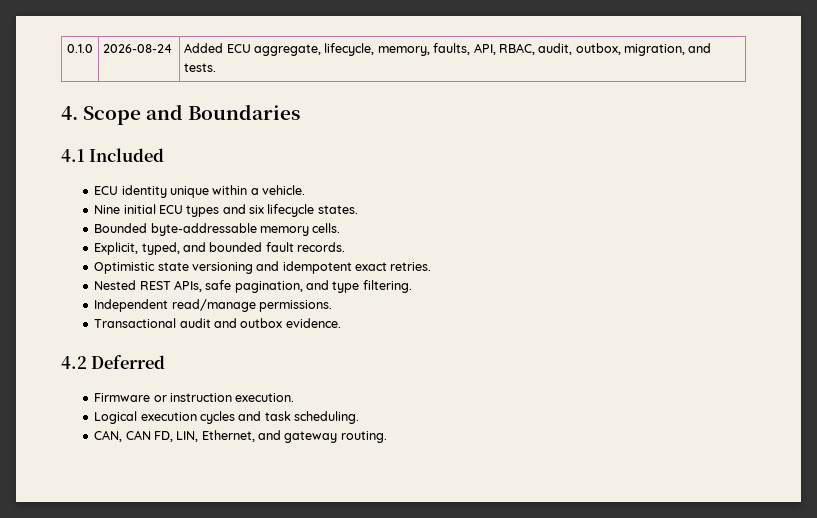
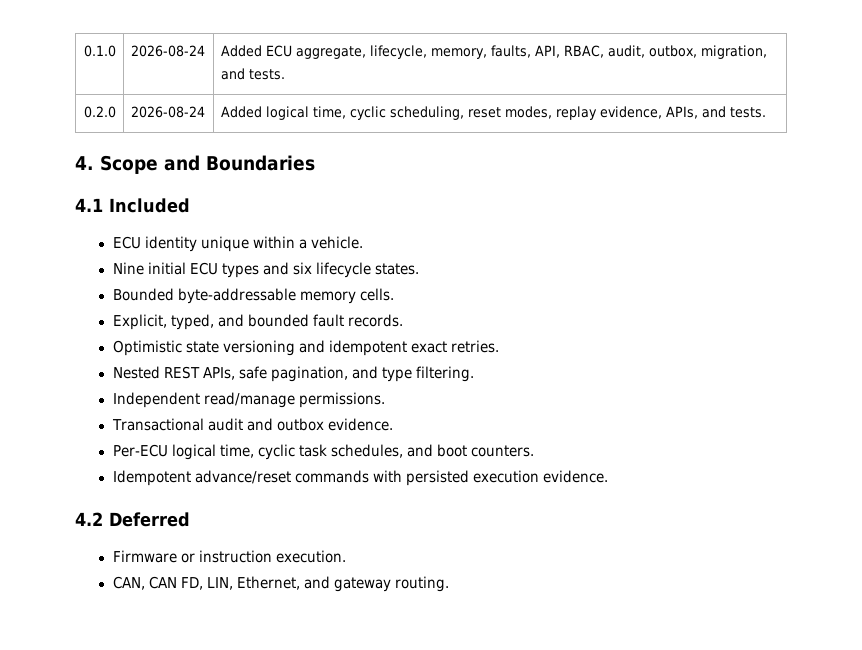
+ 0.2.0 | 2026-08-24 | Added logical time, cyclic scheduling, reset modes, replay evidence, APIs, and tests.
+ Per-ECU logical time, cyclic task schedules, and boot counters.
+ Idempotent advance/reset commands with persisted execution evidence.
- Logical execution cycles and task scheduling.

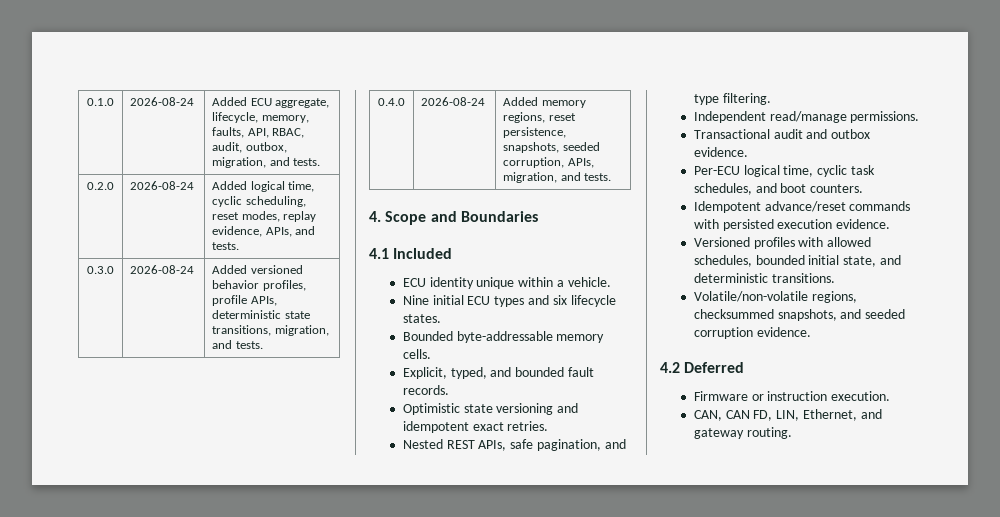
+ 0.3.0 | 2026-08-24 | Added versioned behavior profiles, profile APIs, deterministic state transitions, migration, and tests.
+ 0.4.0 | 2026-08-24 | Added memory regions, reset persistence, snapshots, seeded corruption, APIs, migration, and tests.
+ Versioned profiles with allowed schedules, bounded initial state, and deterministic transitions.
+ Volatile/non-volatile regions, checksummed snapshots, and seeded corruption evidence.

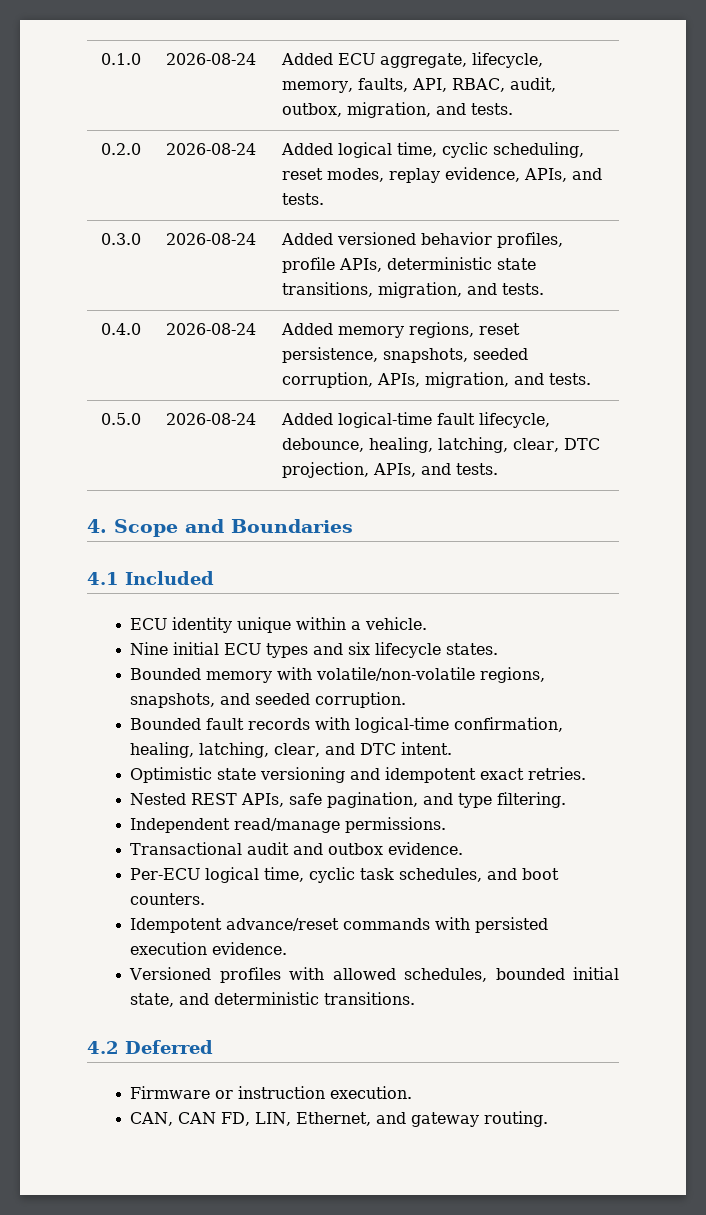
+ 0.5.0 | 2026-08-24 | Added logical-time fault lifecycle, debounce, healing, latching, clear, DTC projection, APIs, and tests.
- Bounded byte-addressable memory cells.
- Explicit, typed, and bounded fault records.
+ Bounded memory with volatile/non-volatile regions, snapshots, and seeded corruption.
+ Bounded fault records with logical-time confirmation, healing, latching, clear, and DTC intent.
- Volatile/non-volatile regions, checksummed snapshots, and seeded corruption evidence.

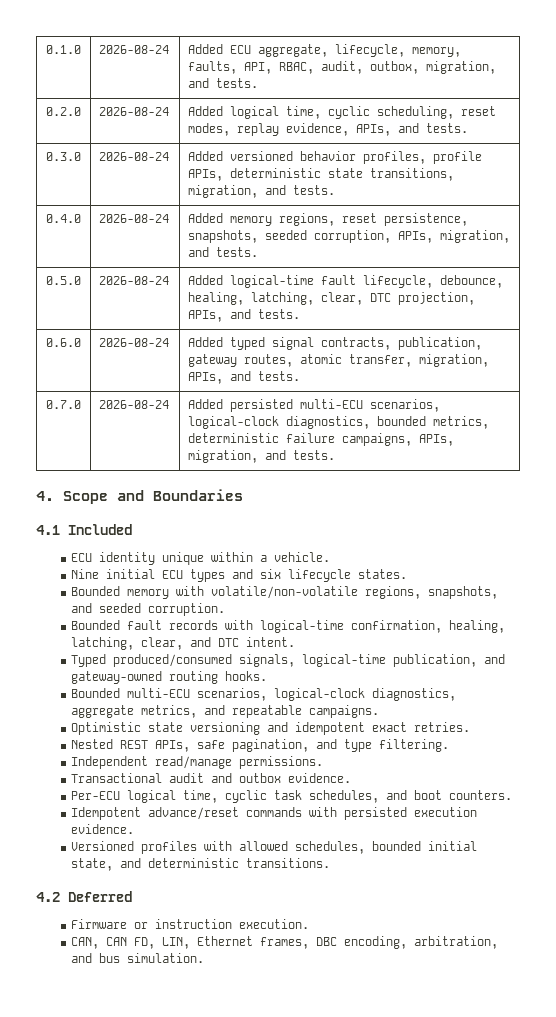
+ 0.6.0 | 2026-08-24 | Added typed signal contracts, publication, gateway routes, atomic transfer, migration, APIs, and tests.
+ 0.7.0 | 2026-08-24 | Added persisted multi-ECU scenarios, logical-clock diagnostics, bounded metrics, deterministic failure campaigns, APIs, migration, and tests.
+ Typed produced/consumed signals, logical-time publication, and gateway-owned routing hooks.
+ Bounded multi-ECU scenarios, logical-clock diagnostics, aggregate metrics, and repeatable campaigns.
- CAN, CAN FD, LIN, Ethernet, and gateway routing.
+ CAN, CAN FD, LIN, Ethernet frames, DBC encoding, arbitration, and bus simulation.

